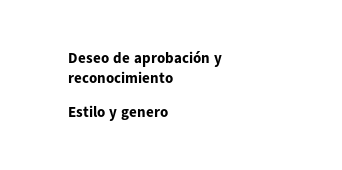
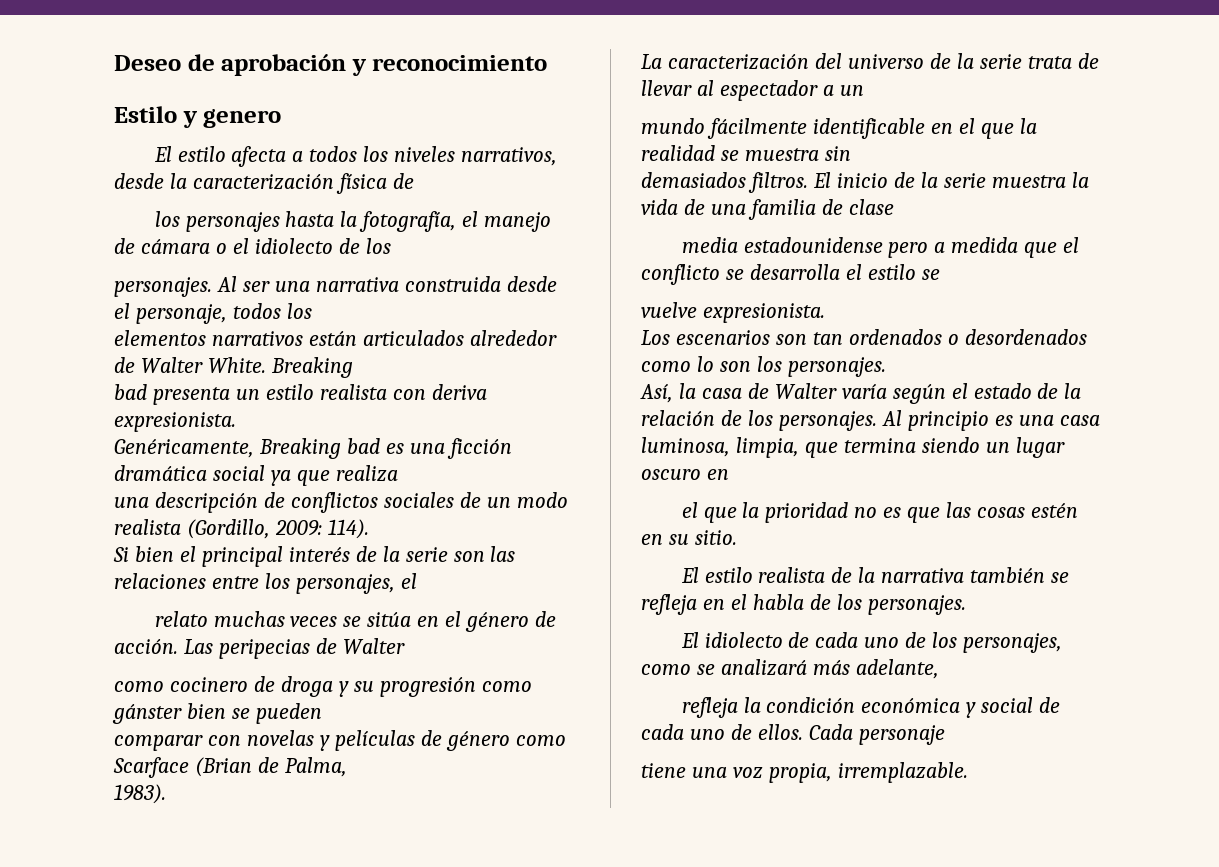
+ El estilo afecta a todos los niveles narrativos, desde la caracterización física de
+ los personajes hasta la fotografía, el manejo de cámara o el idiolecto de los
+ personajes. Al ser una narrativa construida desde el personaje, todos los
+ elementos narrativos están articulados alrededor de Walter White. Breaking
+ bad presenta un estilo realista con deriva expresionista.
+ Genéricamente, Breaking bad es una ficción dramática social ya que realiza
+ una descripción de conflictos sociales de un modo realista (Gordillo, 2009: 114).
+ Si bien el principal interés de la serie son las relaciones entre los personajes, el
+ relato muchas veces se sitúa en el género de acción. Las peripecias de Walter
+ como cocinero de droga y su progresión como gánster bien se pueden
+ comparar con novelas y películas de género como Scarface (Brian de Palma,
+ 1983).
+ La caracterización del universo de la serie trata de llevar al espectador a un
+ mundo fácilmente identificable en el que la realidad se muestra sin
+ demasiados filtros. El inicio de la serie muestra la vida de una familia de clase
+ media estadounidense pero a medida que el conflicto se desarrolla el estilo se
+ vuelve expresionista.
+ Los escenarios son tan ordenados o desordenados como lo son los personajes.
+ Así, la casa de Walter varía según el estado de la relación de los personajes. Al principio es una casa luminosa, limpia, que termina siendo un lugar oscuro en
+ el que la prioridad no es que las cosas estén en su sitio.
+ El estilo realista de la narrativa también se refleja en el habla de los personajes.
+ El idiolecto de cada uno de los personajes, como se analizará más adelante,
+ refleja la condición económica y social de cada uno de ellos. Cada personaje
+ tiene una voz propia, irremplazable.

